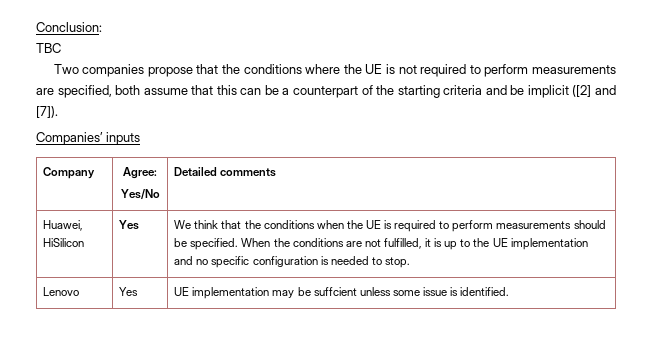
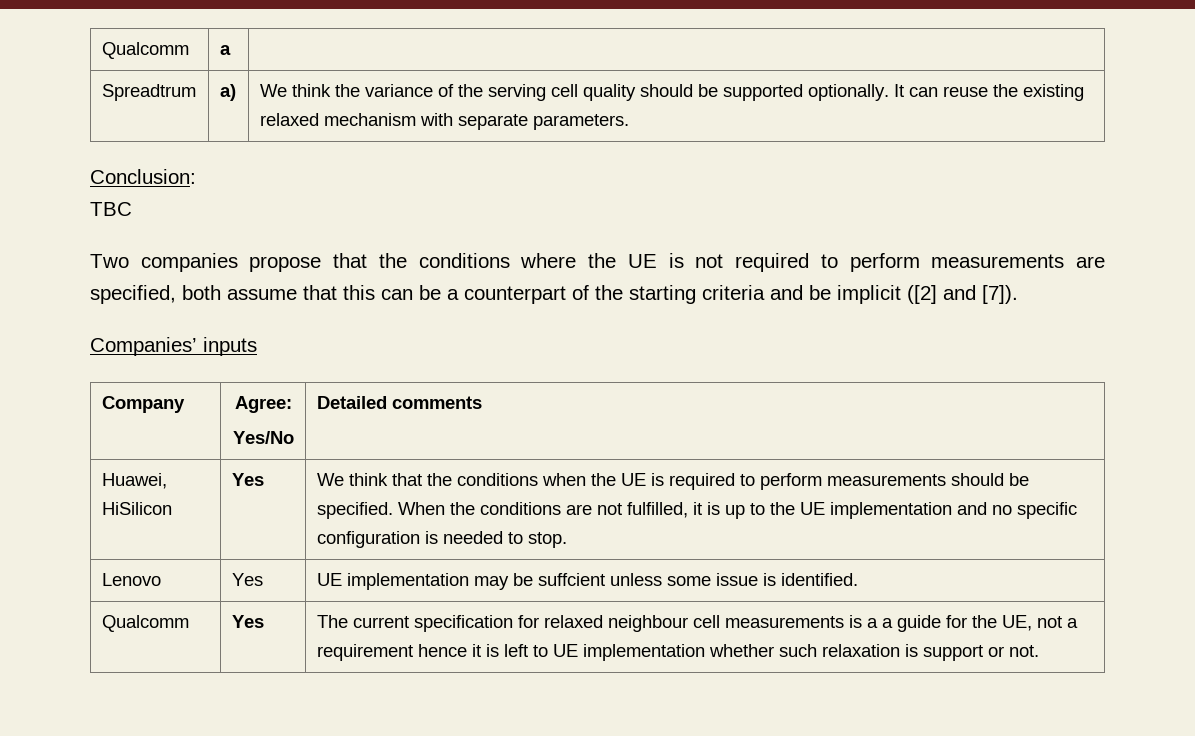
+ Qualcomm | a |
+ Spreadtrum | a) | We think the variance of the serving cell quality should be supported optionally. It can reuse the existing relaxed mechanism with separate parameters.
+ Qualcomm | Yes | The current specification for relaxed neighbour cell measurements is a a guide for the UE, not a requirement hence it is left to UE implementation whether such relaxation is support or not.

